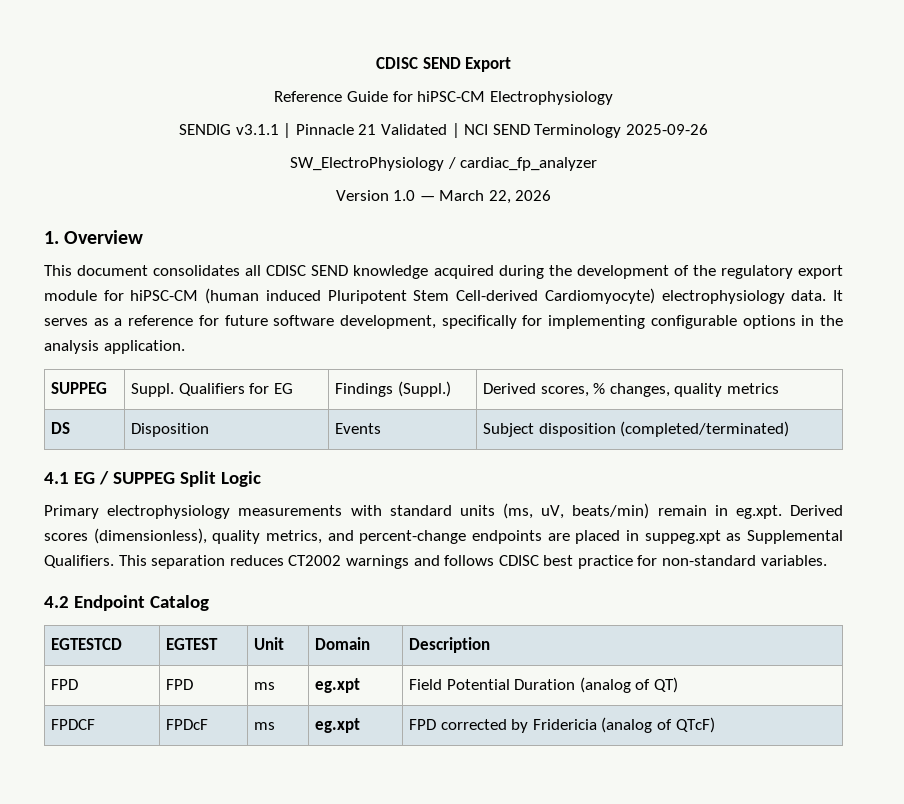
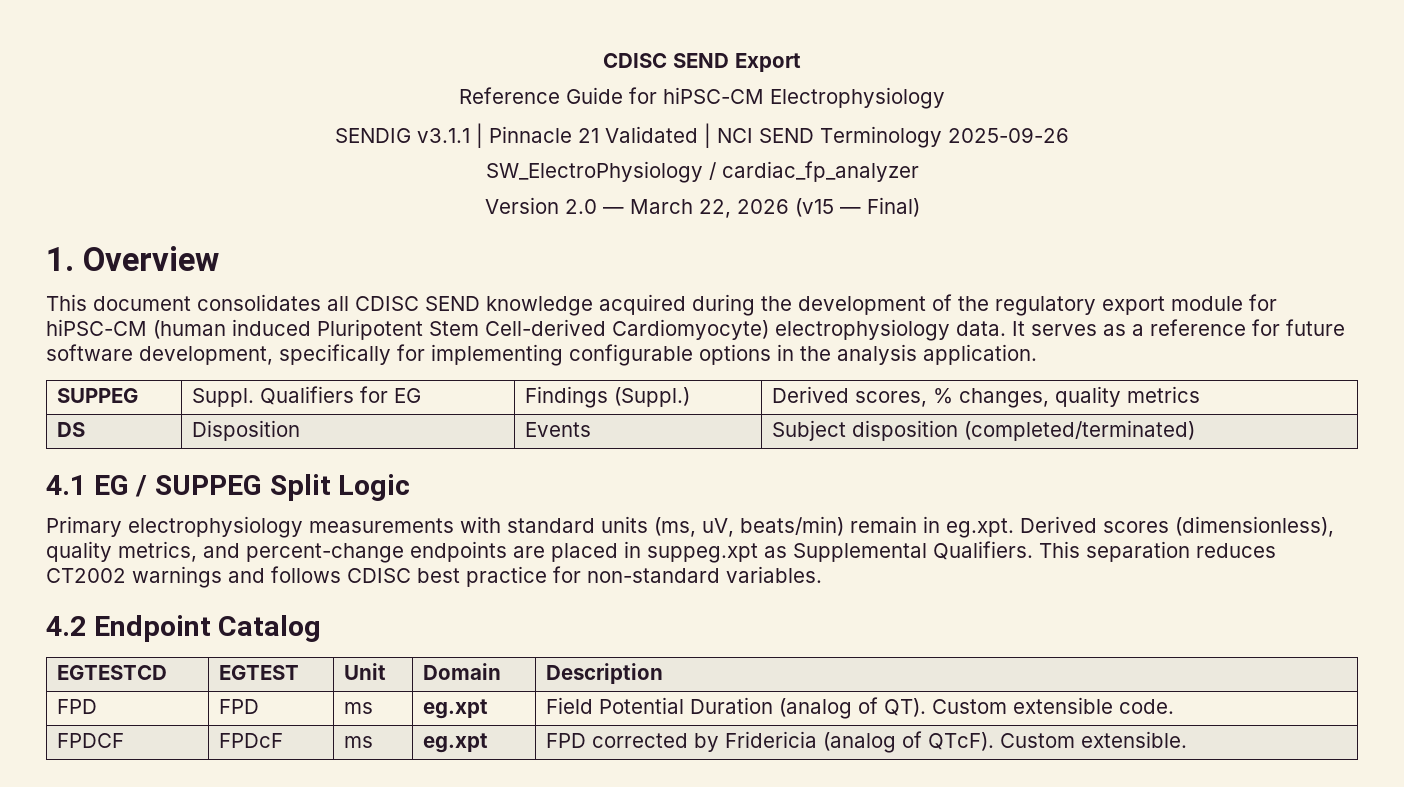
- Version 1.0 — March 22, 2026
+ Version 2.0 — March 22, 2026 (v15 — Final)
- FPD | FPD | ms | eg.xpt | Field Potential Duration (analog of QT)
+ FPD | FPD | ms | eg.xpt | Field Potential Duration (analog of QT). Custom extensible code.
- FPDCF | FPDcF | ms | eg.xpt | FPD corrected by Fridericia (analog of QTcF)
+ FPDCF | FPDcF | ms | eg.xpt | FPD corrected by Fridericia (analog of QTcF). Custom extensible.

